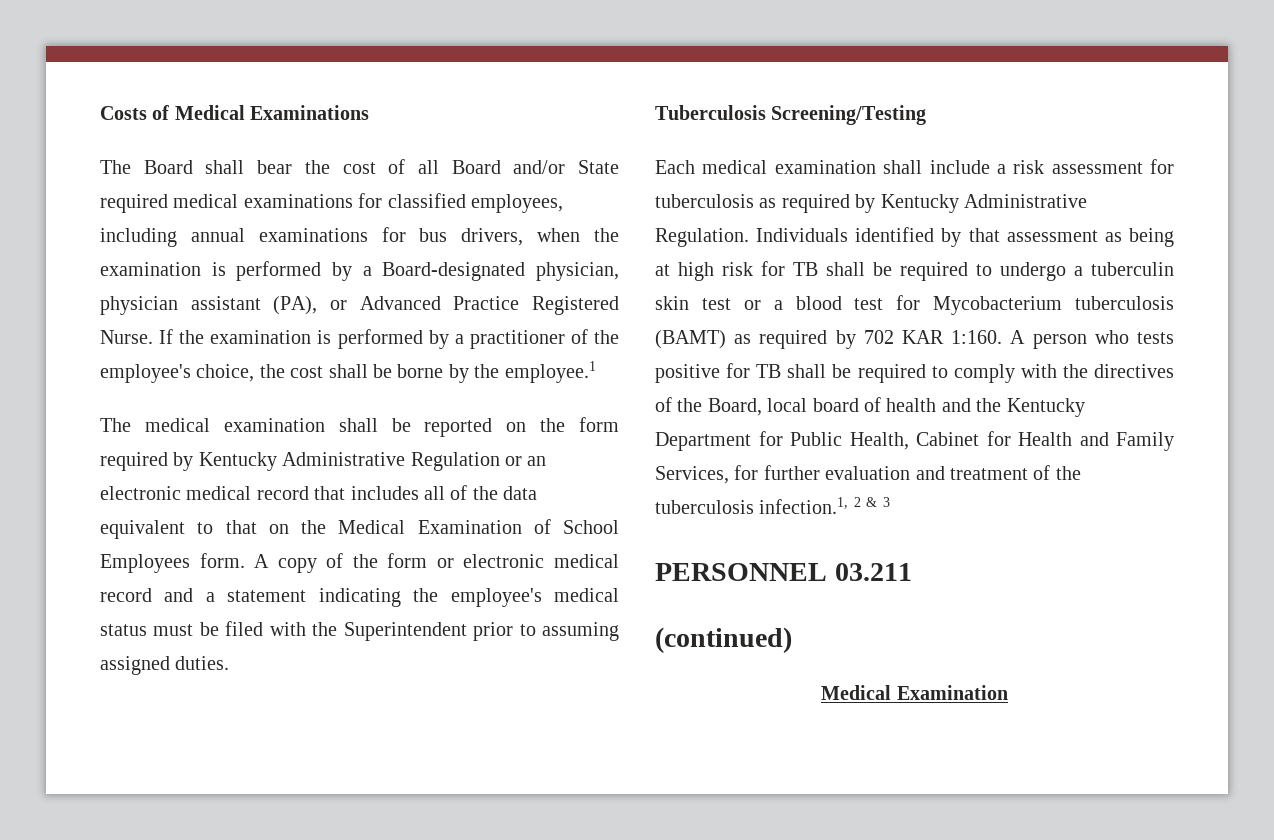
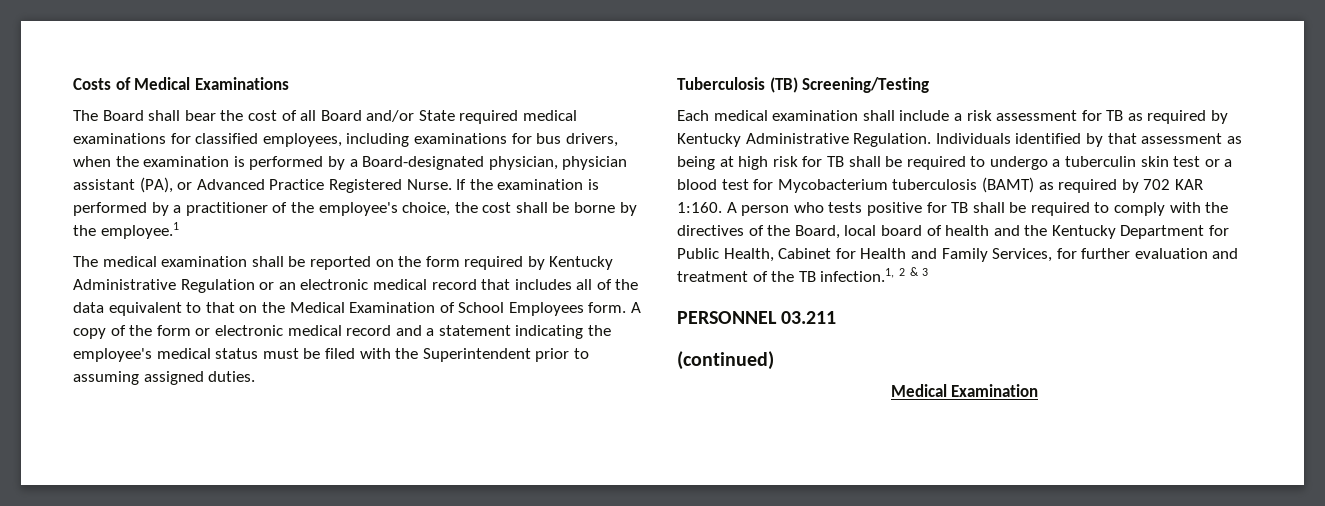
- The Board shall bear the cost of all Board and/or State required medical examinations for classified employees, including annual examinations for bus drivers, when the examination is performed by a Board-designated physician, physician assistant (PA), or Advanced Practice Registered Nurse.
+ The Board shall bear the cost of all Board and/or State required medical examinations for classified employees, including examinations for bus drivers, when the examination is performed by a Board-designated physician, physician assistant (PA), or Advanced Practice Registered Nurse.
- Tuberculosis Screening/Testing
+ Tuberculosis (TB) Screening/Testing
- Each medical examination shall include a risk assessment for tuberculosis as required by Kentucky Administrative Regulation.
+ Each medical examination shall include a risk assessment for TB as required by Kentucky Administrative Regulation.
- A person who tests positive for TB shall be required to comply with the directives of the Board, local board of health and the Kentucky Department for Public Health, Cabinet for Health and Family Services, for further evaluation and treatment of the tuberculosis infection.1, 2 & 3
+ A person who tests positive for TB shall be required to comply with the directives of the Board, local board of health and the Kentucky Department for Public Health, Cabinet for Health and Family Services, for further evaluation and treatment of the TB infection.1, 2 & 3

